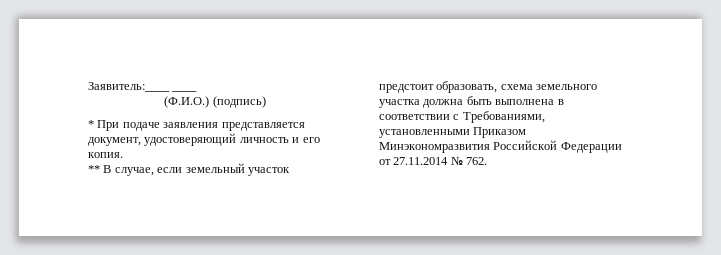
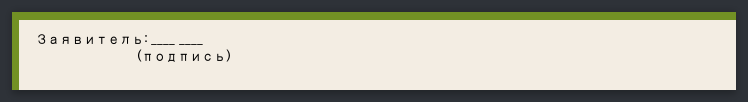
- Заявитель:____ ____
+ Заявитель: ____ ____
- (Ф.И.О.) (подпись)
+ (подпись)
- * При подаче заявления представляется документ, удостоверяющий личность и его копия.
- ** В случае, если земельный участок предстоит образовать, схема земельного участка должна быть выполнена в соответствии с Требованиями, установленными Приказом Минэкономразвития Российской Федерации от 27.11.2014 № 762.

